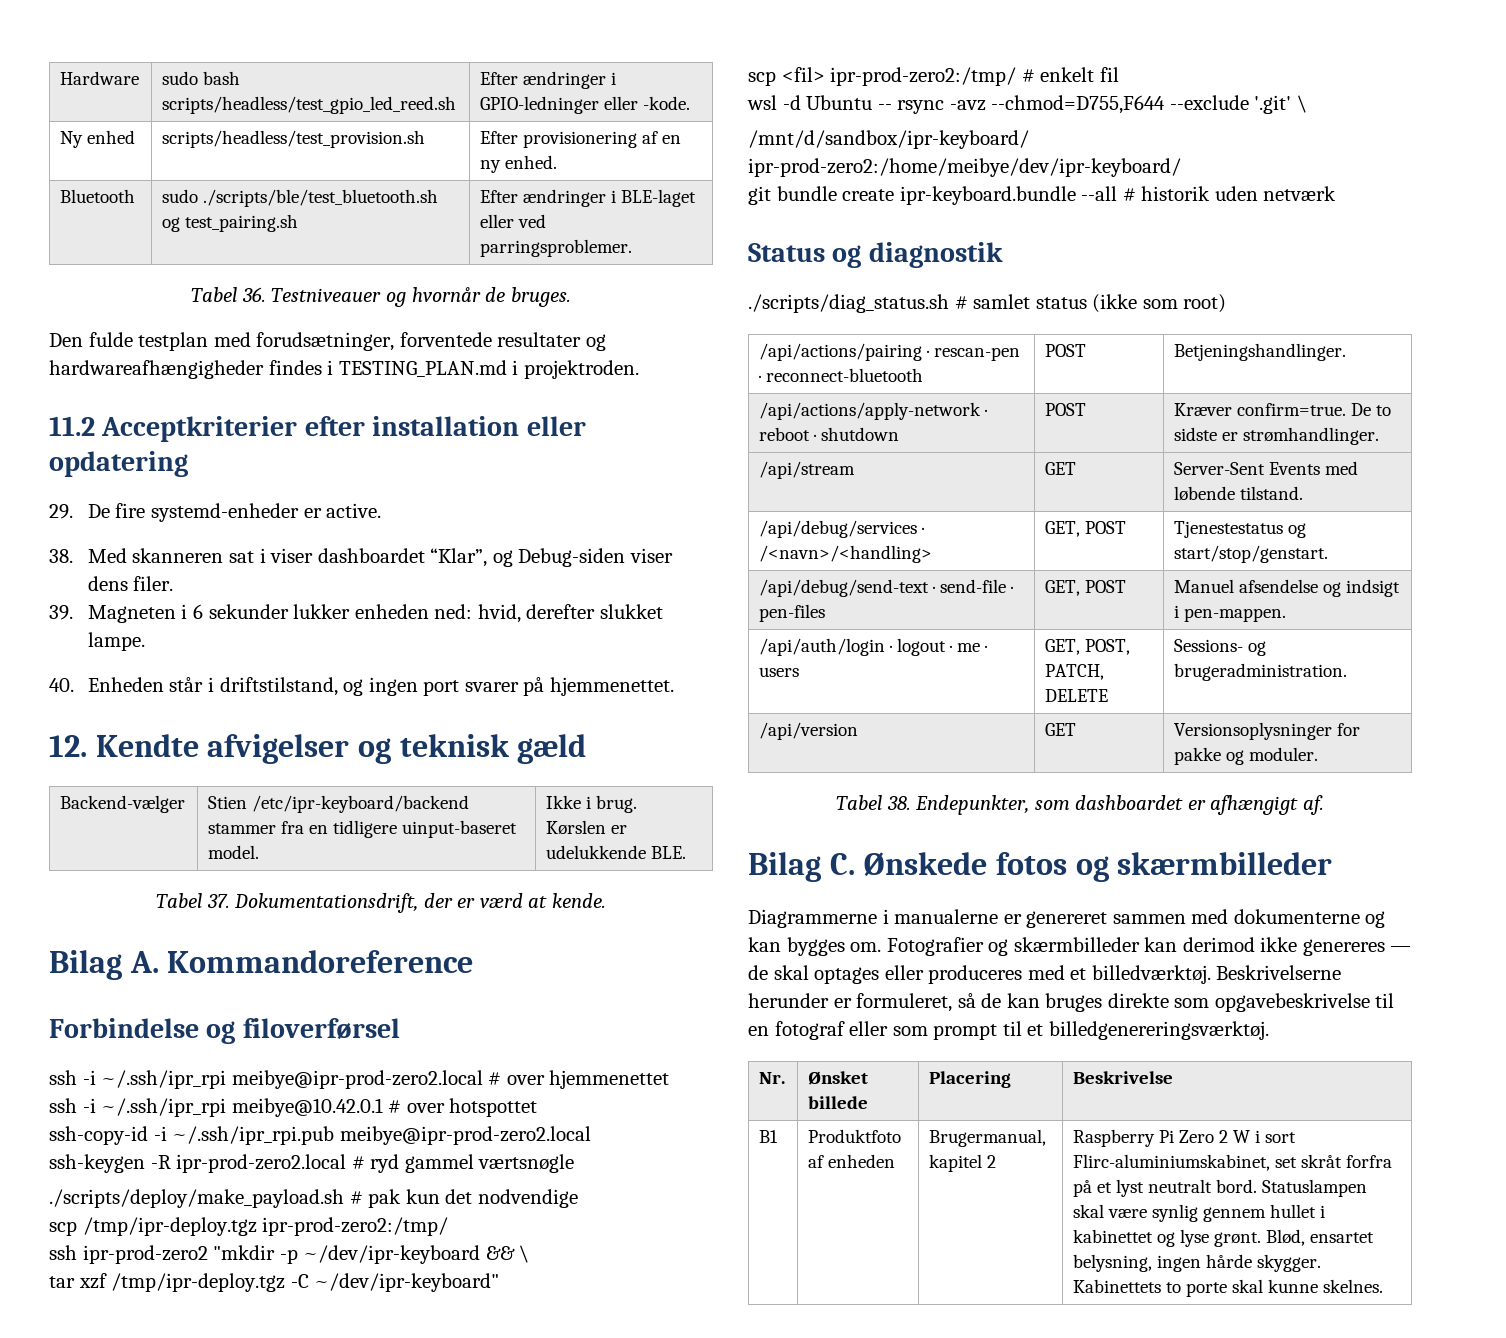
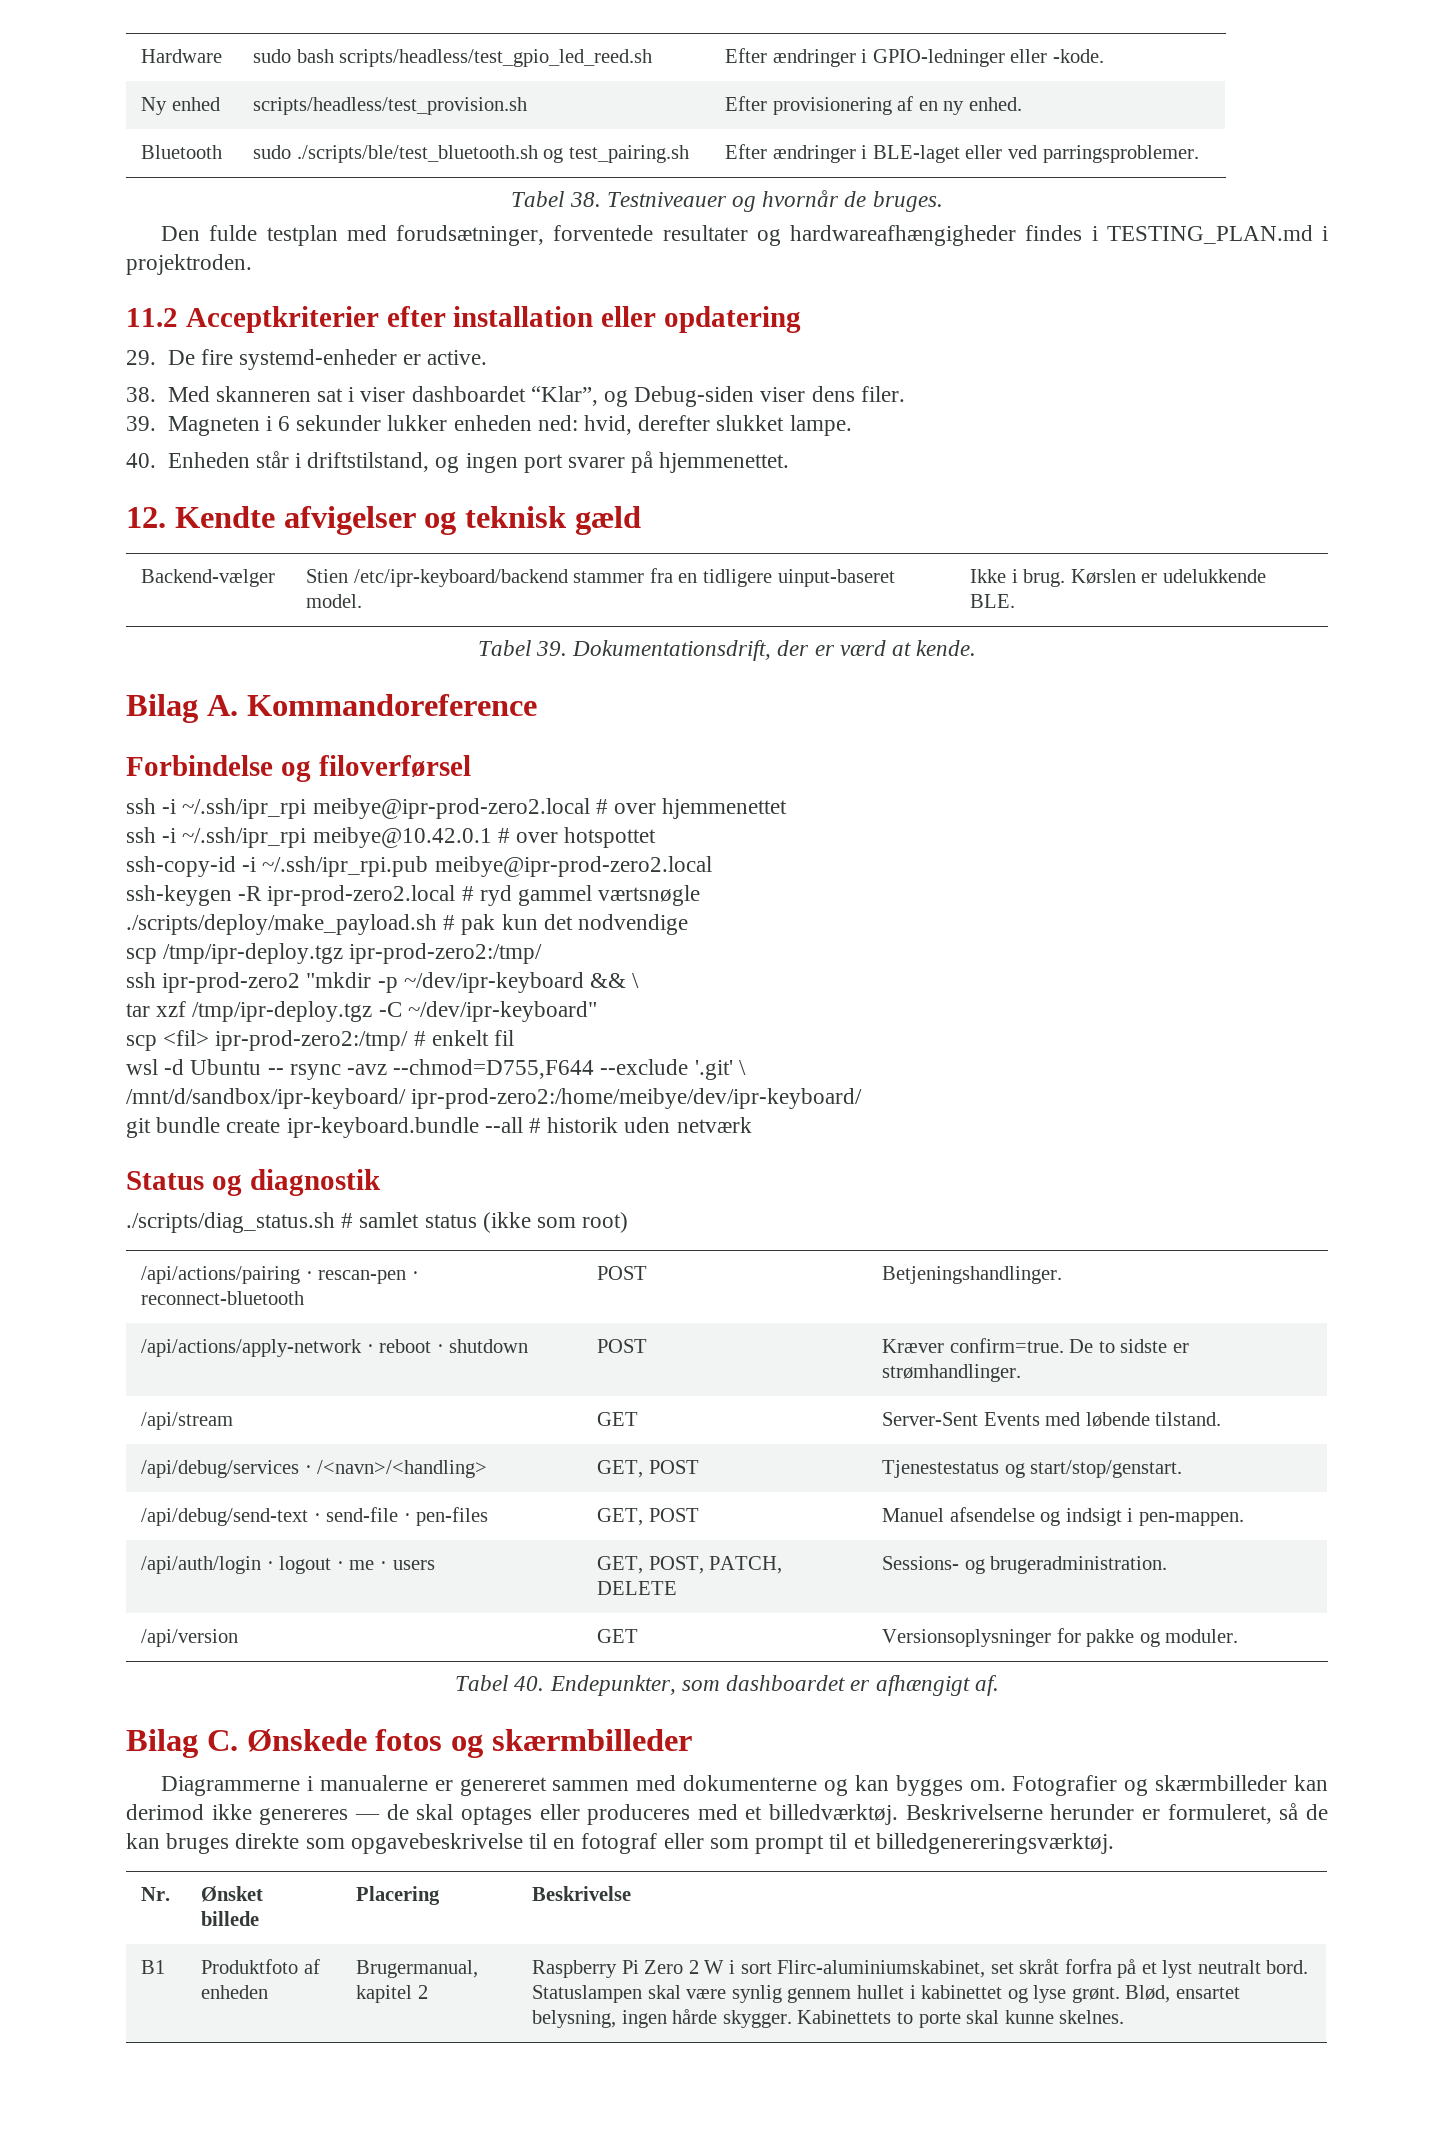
- Tabel 36. Testniveauer og hvornår de bruges.
+ Tabel 38. Testniveauer og hvornår de bruges.
- Tabel 37. Dokumentationsdrift, der er værd at kende.
+ Tabel 39. Dokumentationsdrift, der er værd at kende.
- Tabel 38. Endepunkter, som dashboardet er afhængigt af.
+ Tabel 40. Endepunkter, som dashboardet er afhængigt af.

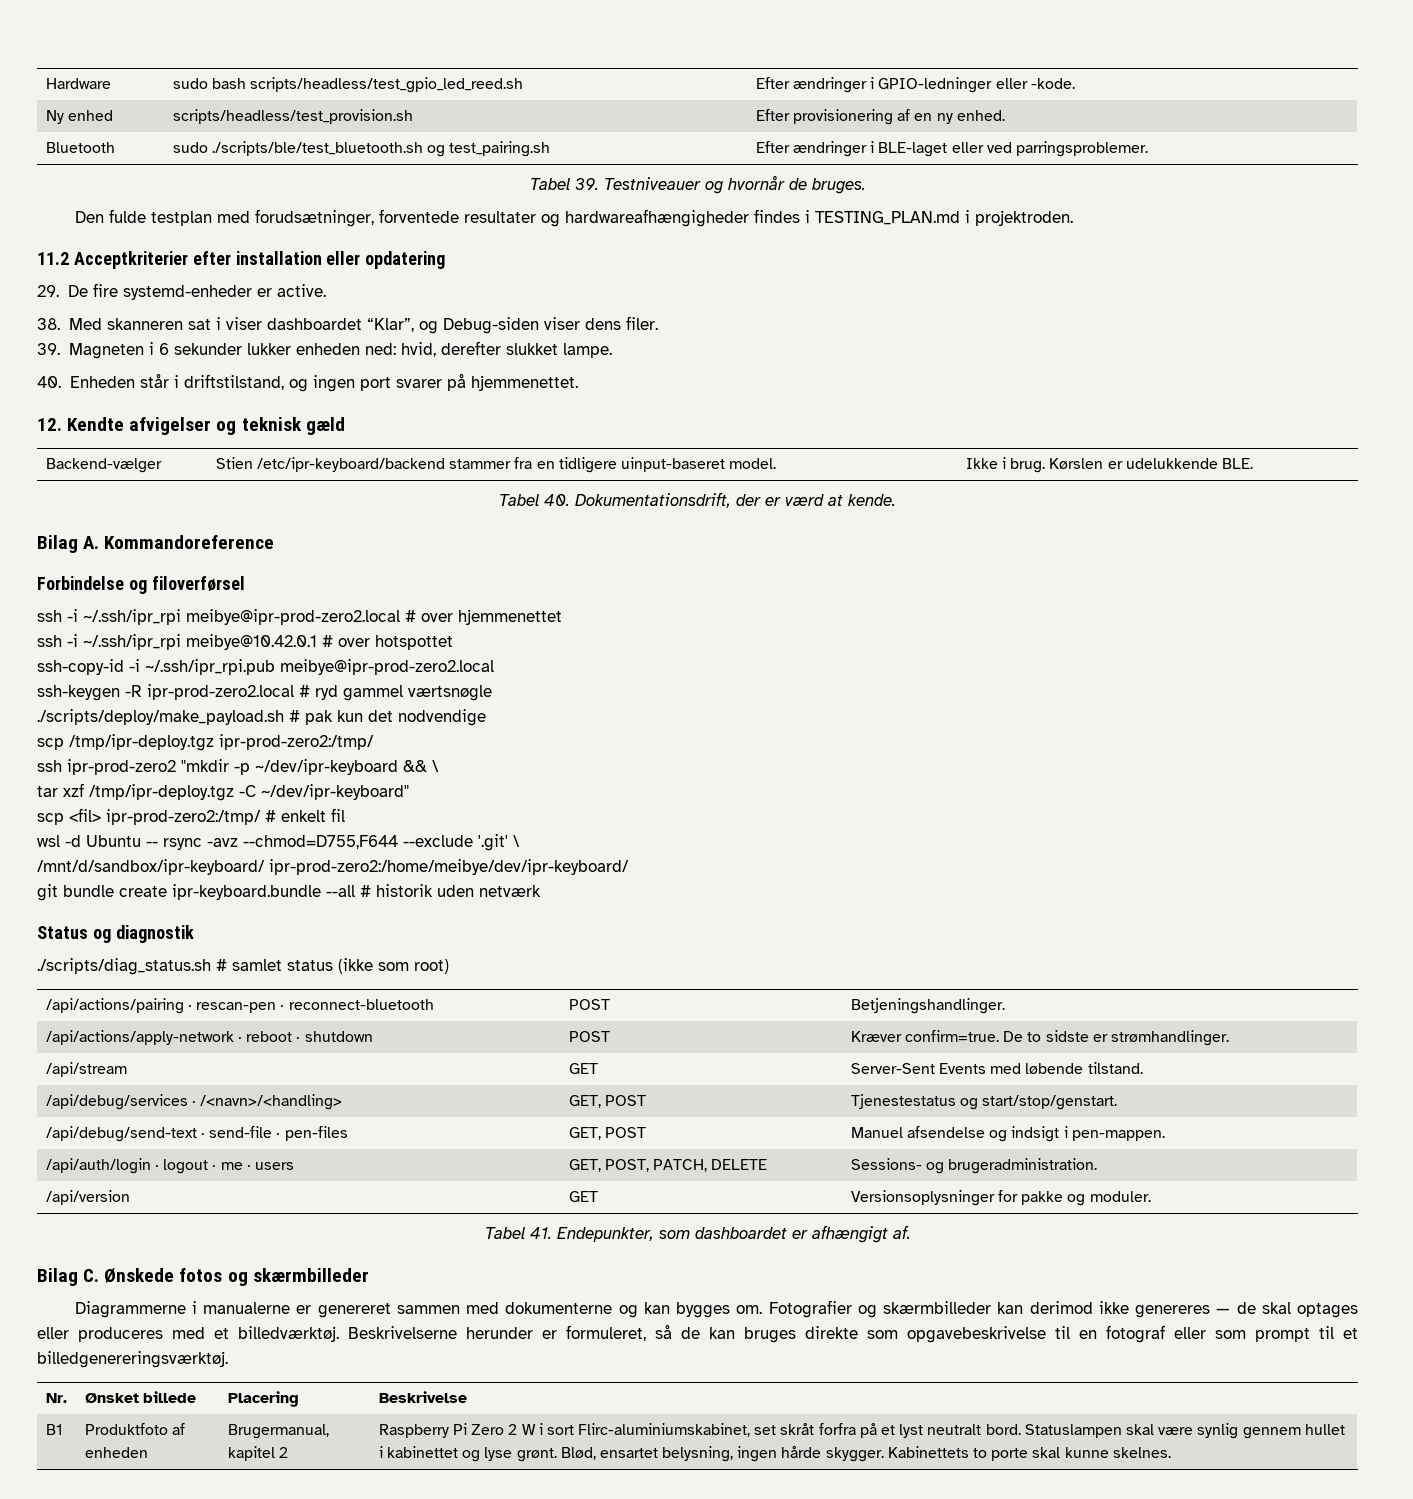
- Tabel 38. Testniveauer og hvornår de bruges.
+ Tabel 39. Testniveauer og hvornår de bruges.
- Tabel 39. Dokumentationsdrift, der er værd at kende.
+ Tabel 40. Dokumentationsdrift, der er værd at kende.
- Tabel 40. Endepunkter, som dashboardet er afhængigt af.
+ Tabel 41. Endepunkter, som dashboardet er afhængigt af.

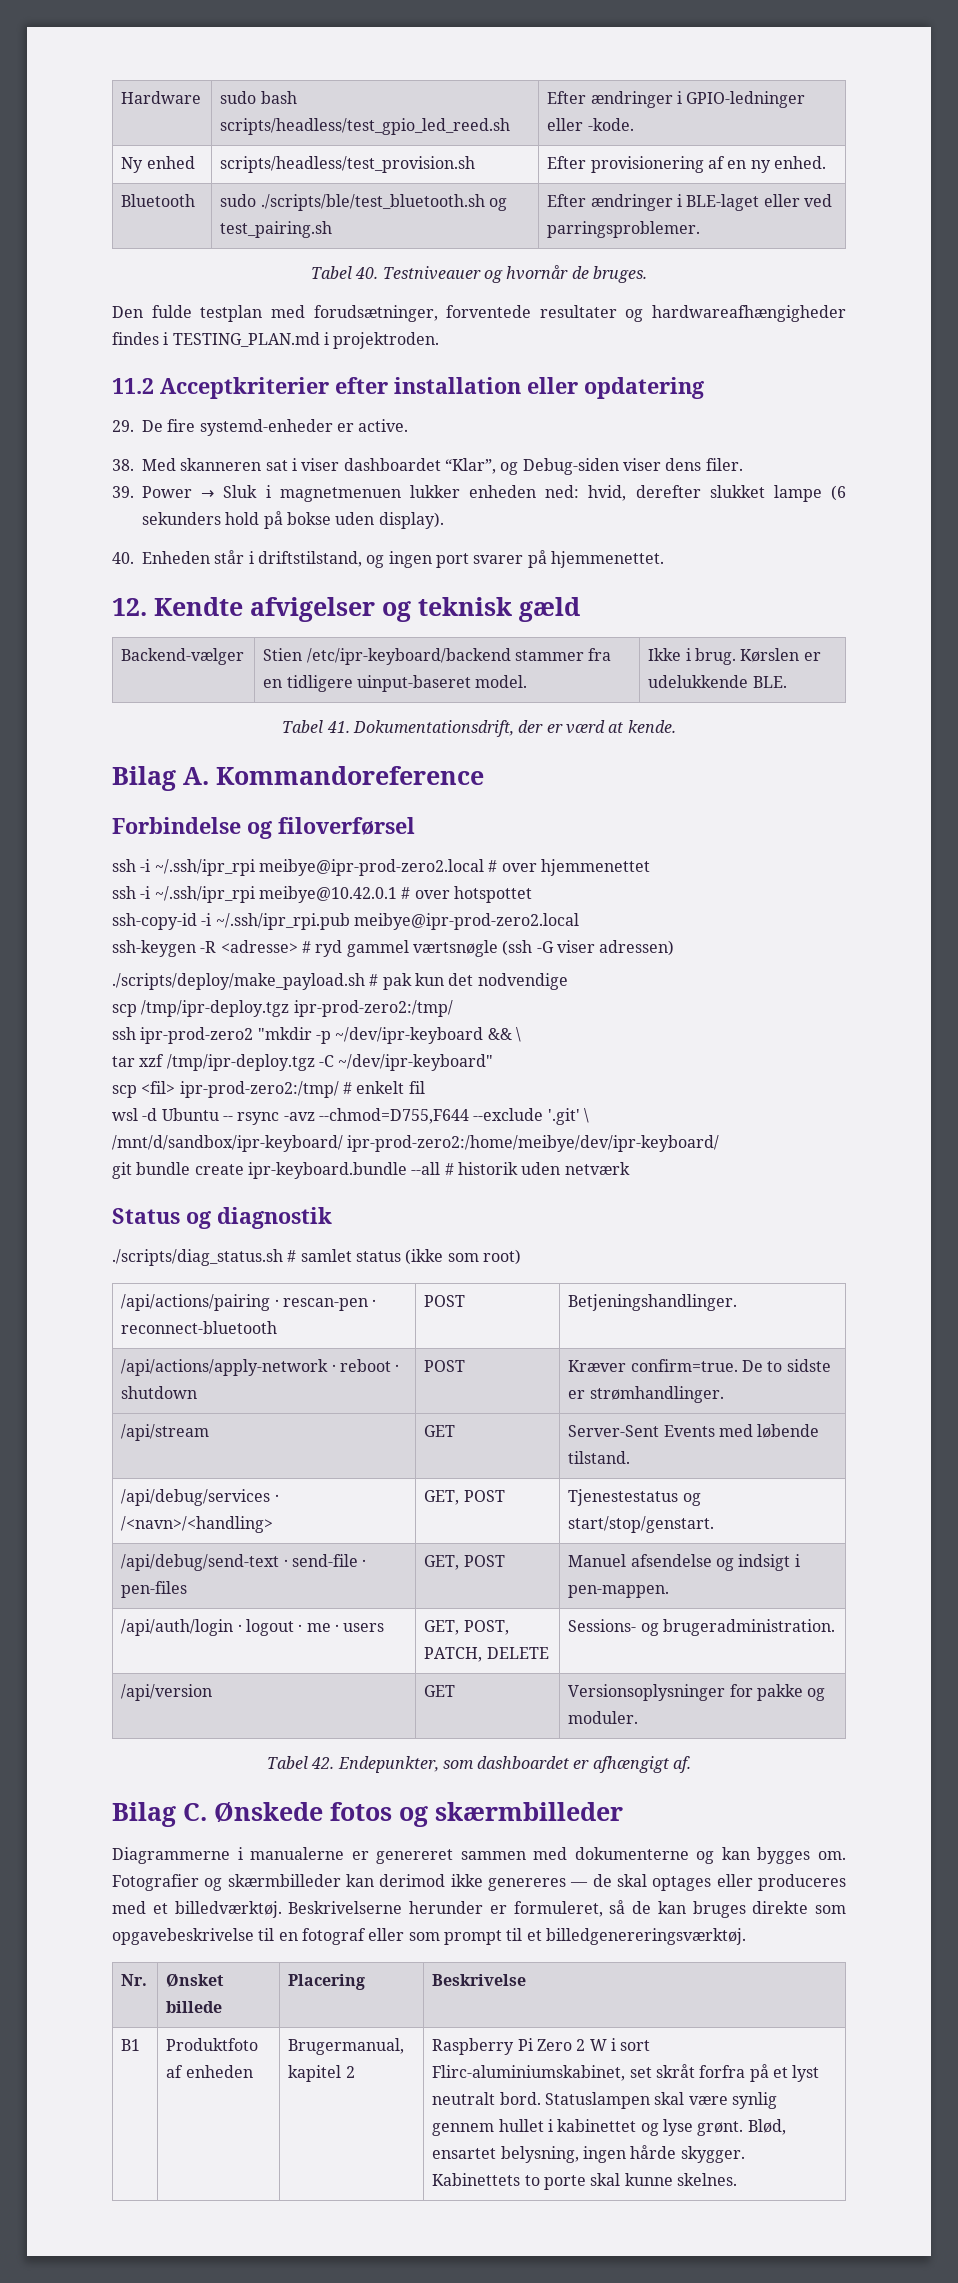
- Tabel 39. Testniveauer og hvornår de bruges.
+ Tabel 40. Testniveauer og hvornår de bruges.
- 39. Magneten i 6 sekunder lukker enheden ned: hvid, derefter slukket lampe.
+ 39. Power → Sluk i magnetmenuen lukker enheden ned: hvid, derefter slukket lampe (6 sekunders hold på bokse uden display).
- Tabel 40. Dokumentationsdrift, der er værd at kende.
+ Tabel 41. Dokumentationsdrift, der er værd at kende.
- ssh-keygen -R ipr-prod-zero2.local # ryd gammel værtsnøgle
+ ssh-keygen -R <adresse> # ryd gammel værtsnøgle (ssh -G viser adressen)
- Tabel 41. Endepunkter, som dashboardet er afhængigt af.
+ Tabel 42. Endepunkter, som dashboardet er afhængigt af.

